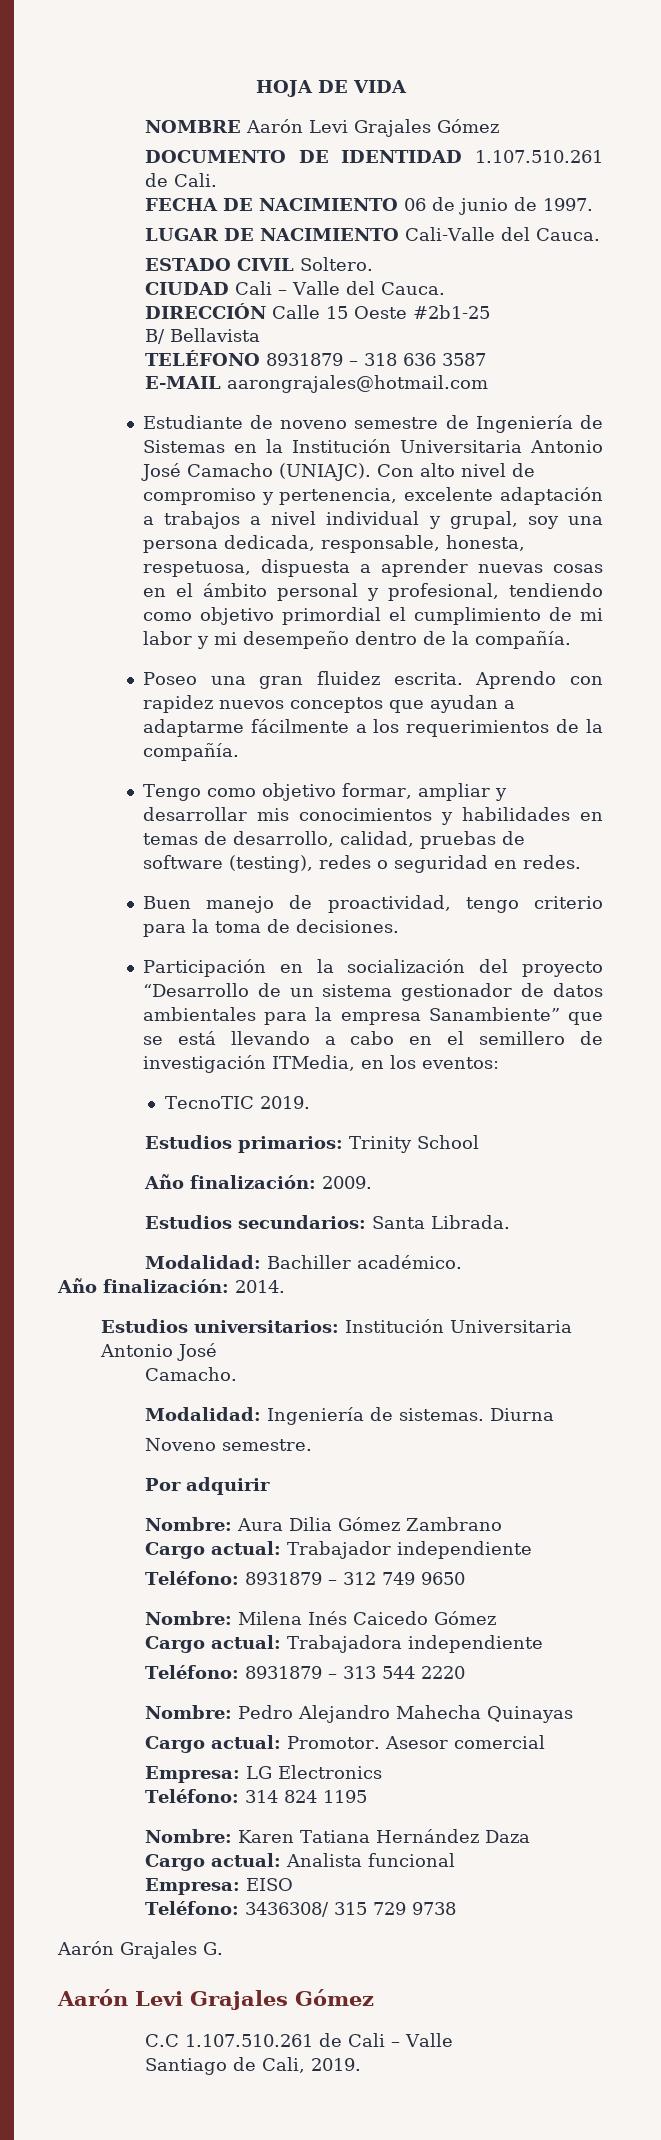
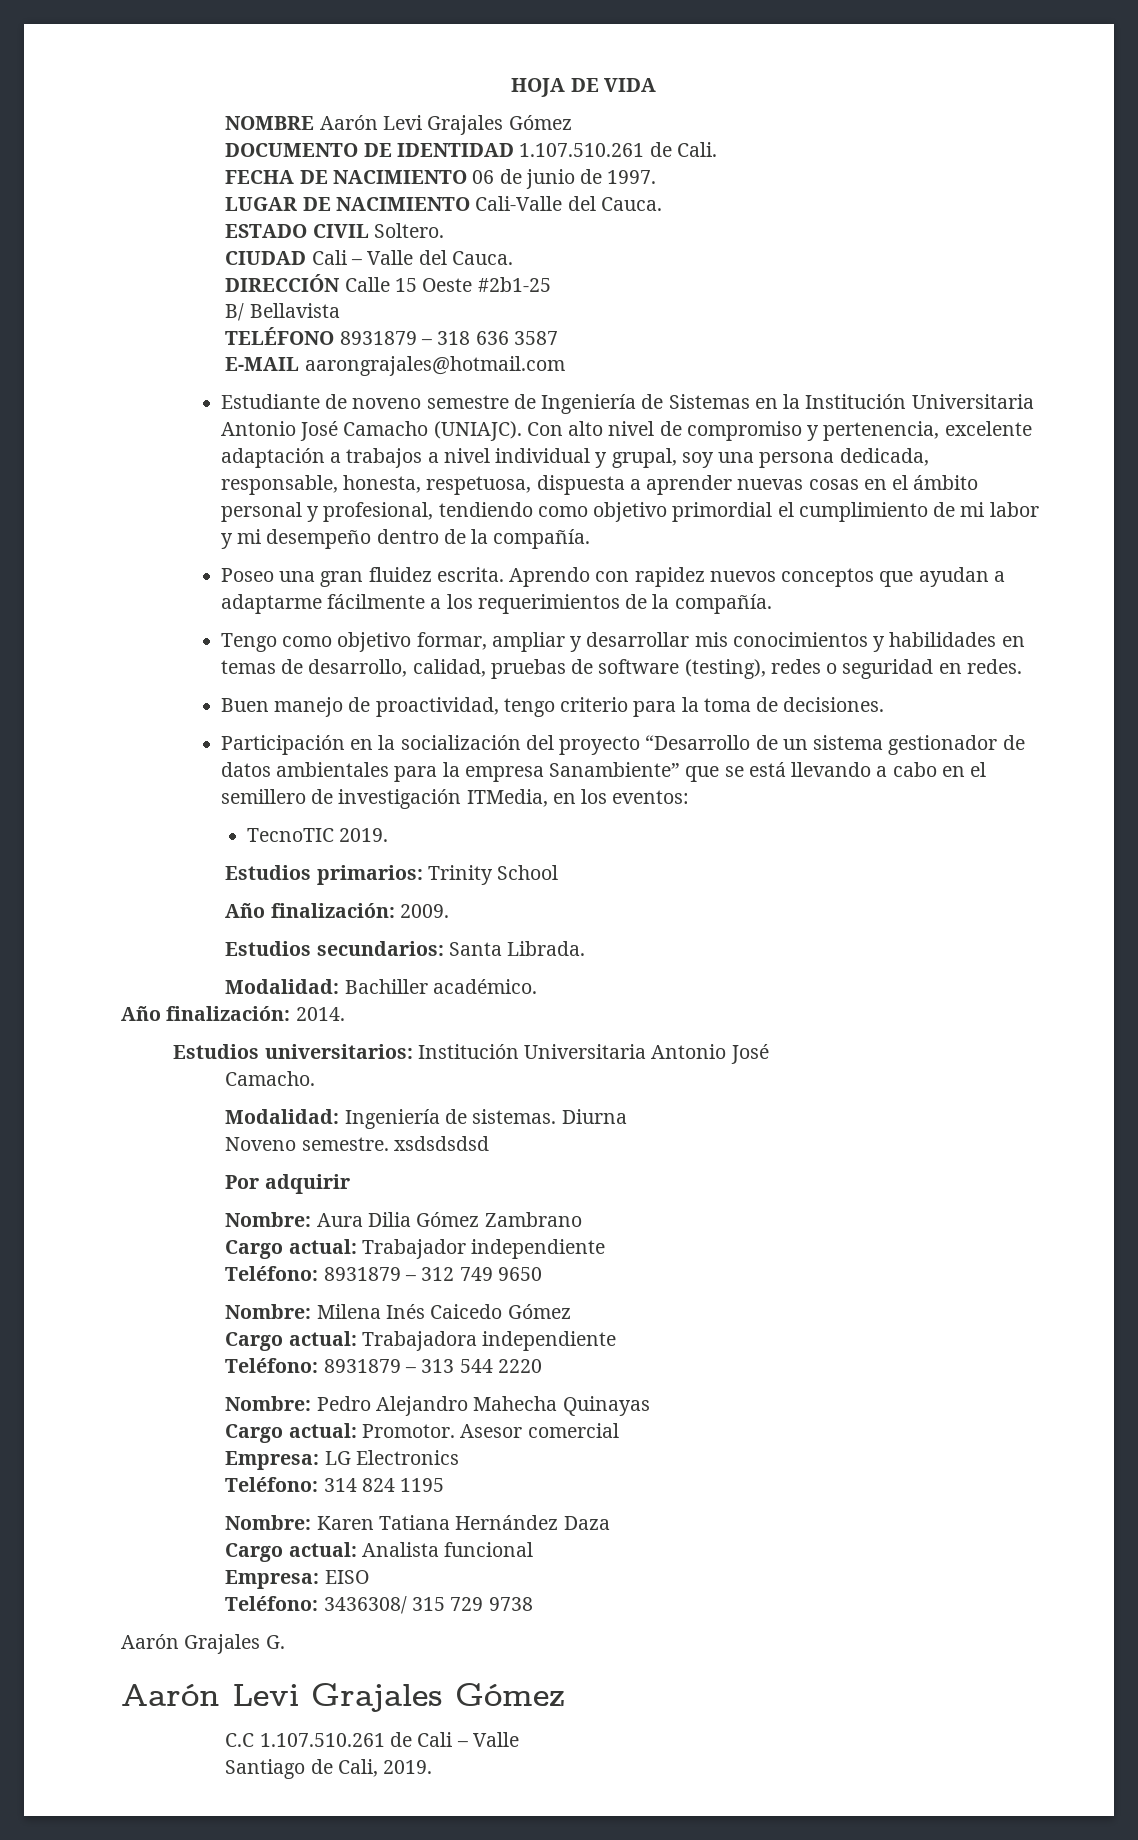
- Noveno semestre.
+ Noveno semestre. xsdsdsdsd

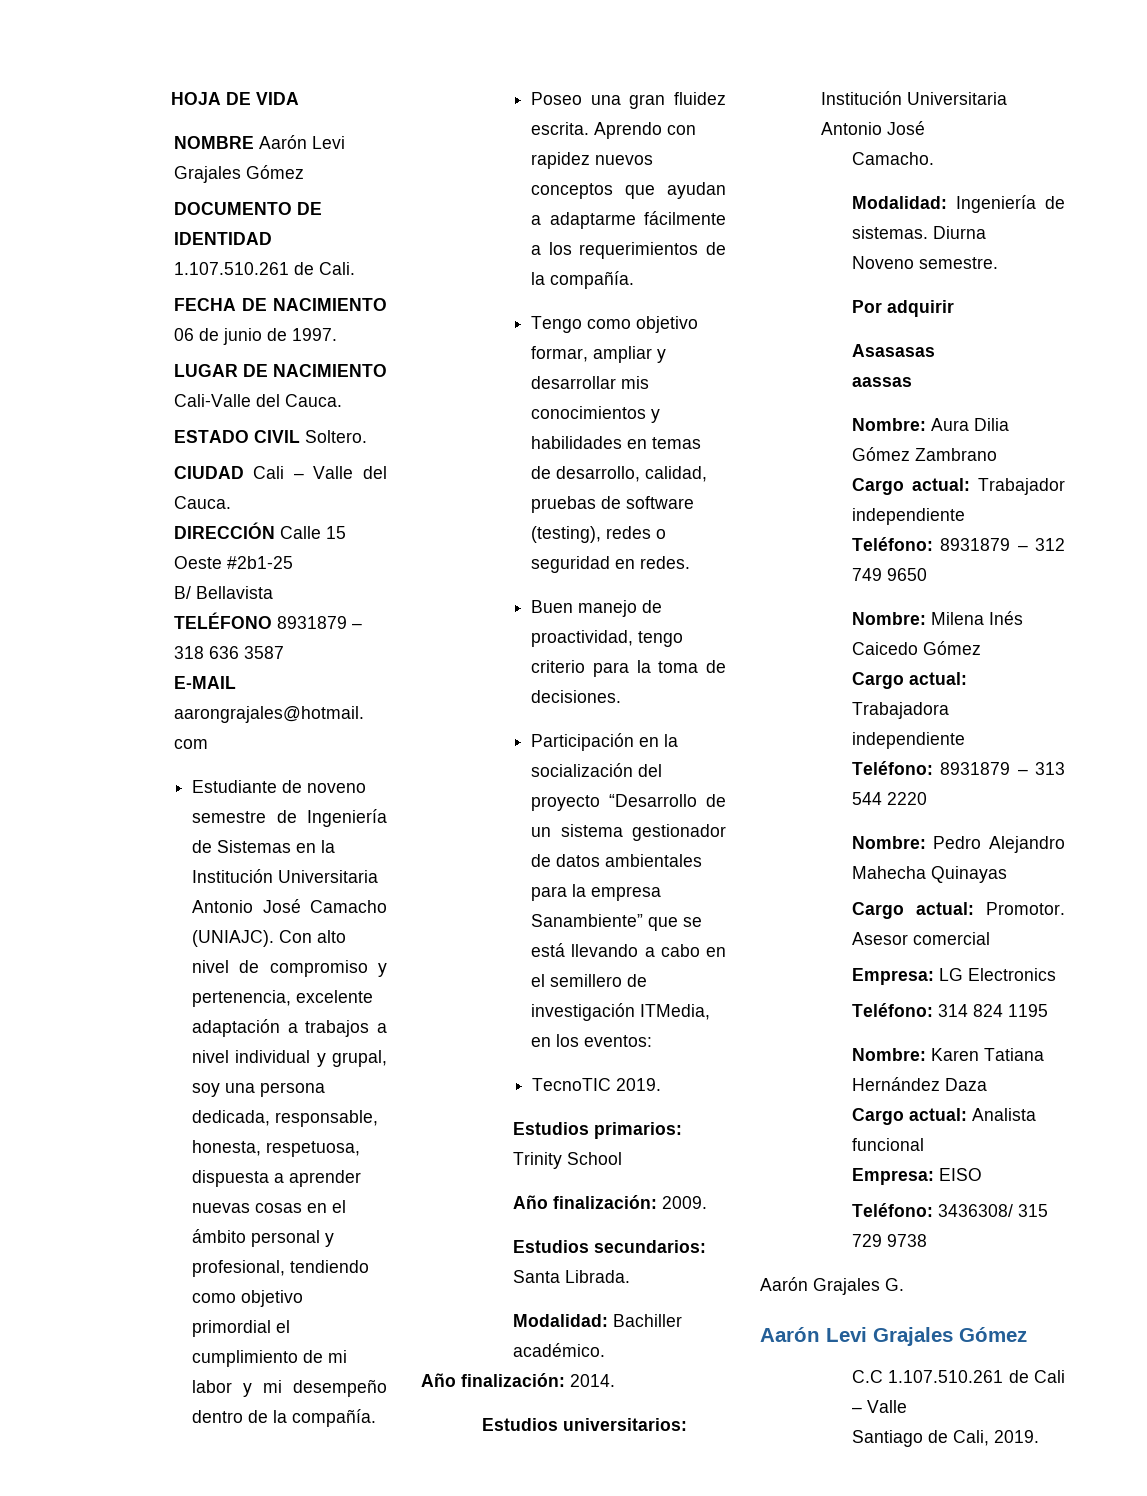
- Noveno semestre. xsdsdsdsd
+ Noveno semestre.
+ Asasasas
+ aassas

